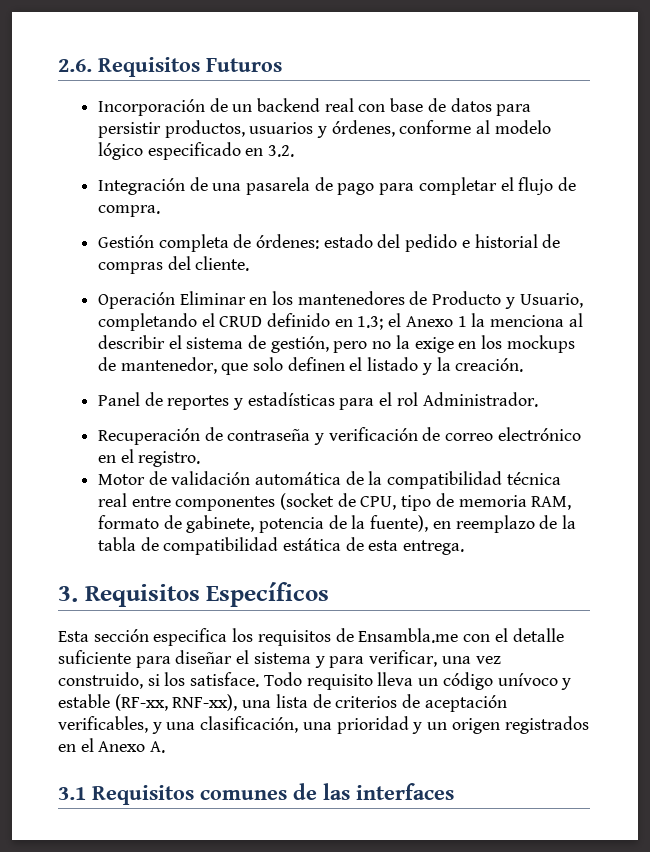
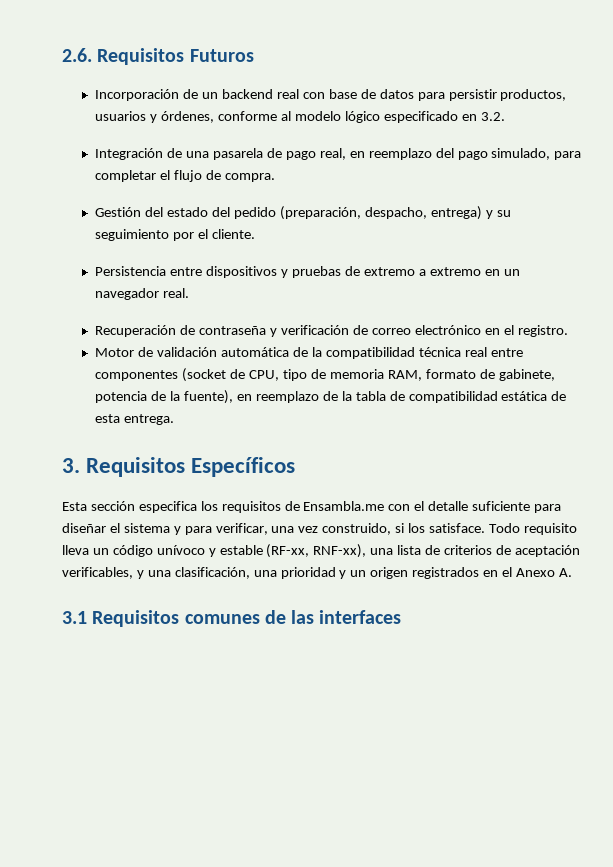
- Integración de una pasarela de pago para completar el flujo de compra.
+ Integración de una pasarela de pago real, en reemplazo del pago simulado, para completar el flujo de compra.
- Gestión completa de órdenes: estado del pedido e historial de compras del cliente.
- Operación Eliminar en los mantenedores de Producto y Usuario, completando el CRUD definido en 1.3; el Anexo 1 la menciona al describir el sistema de gestión, pero no la exige en los mockups de mantenedor, que solo definen el listado y la creación.
- Panel de reportes y estadísticas para el rol Administrador.
+ Gestión del estado del pedido (preparación, despacho, entrega) y su seguimiento por el cliente.
+ Persistencia entre dispositivos y pruebas de extremo a extremo en un navegador real.

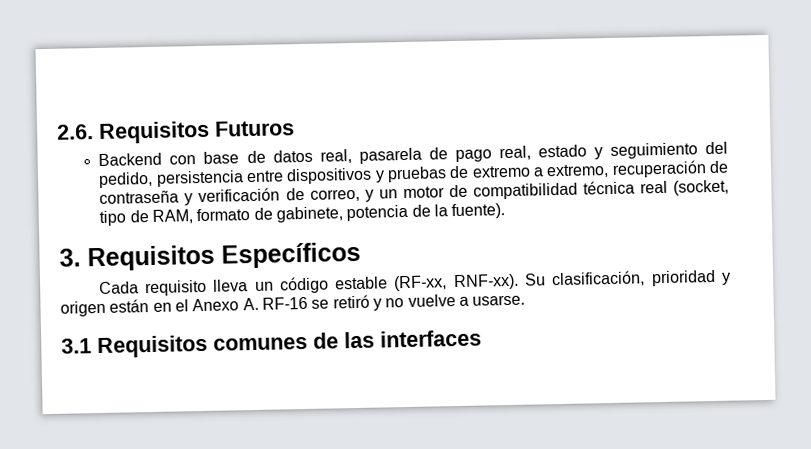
- Incorporación de un backend real con base de datos para persistir productos, usuarios y órdenes, conforme al modelo lógico especificado en 3.2.
- Integración de una pasarela de pago real, en reemplazo del pago simulado, para completar el flujo de compra.
- Gestión del estado del pedido (preparación, despacho, entrega) y su seguimiento por el cliente.
- Persistencia entre dispositivos y pruebas de extremo a extremo en un navegador real.
- Recuperación de contraseña y verificación de correo electrónico en el registro.
- Motor de validación automática de la compatibilidad técnica real entre componentes (socket de CPU, tipo de memoria RAM, formato de gabinete, potencia de la fuente), en reemplazo de la tabla de compatibilidad estática de esta entrega.
+ Backend con base de datos real, pasarela de pago real, estado y seguimiento del pedido, persistencia entre dispositivos y pruebas de extremo a extremo, recuperación de contraseña y verificación de correo, y un motor de compatibilidad técnica real (socket, tipo de RAM, formato de gabinete, potencia de la fuente).
  3. Requisitos Específicos
- Esta sección especifica los requisitos de Ensambla.me con el detalle suficiente para diseñar el sistema y para verificar, una vez construido, si los satisface. Todo requisito lleva un código unívoco y estable (RF-xx, RNF-xx), una lista de criterios de aceptación verificables, y una clasificación, una prioridad y un origen registrados en el Anexo A.
+ Cada requisito lleva un código estable (RF-xx, RNF-xx). Su clasificación, prioridad y origen están en el Anexo A. RF-16 se retiró y no vuelve a usarse.

